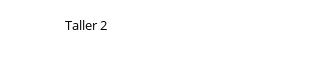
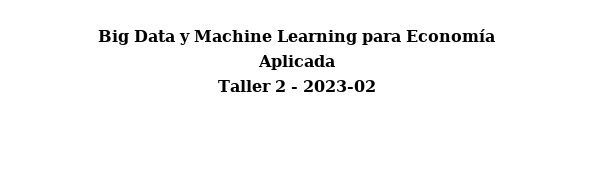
- Taller 2
+ Big Data y Machine Learning para Economía Aplicada
+ Taller 2 - 2023-02

